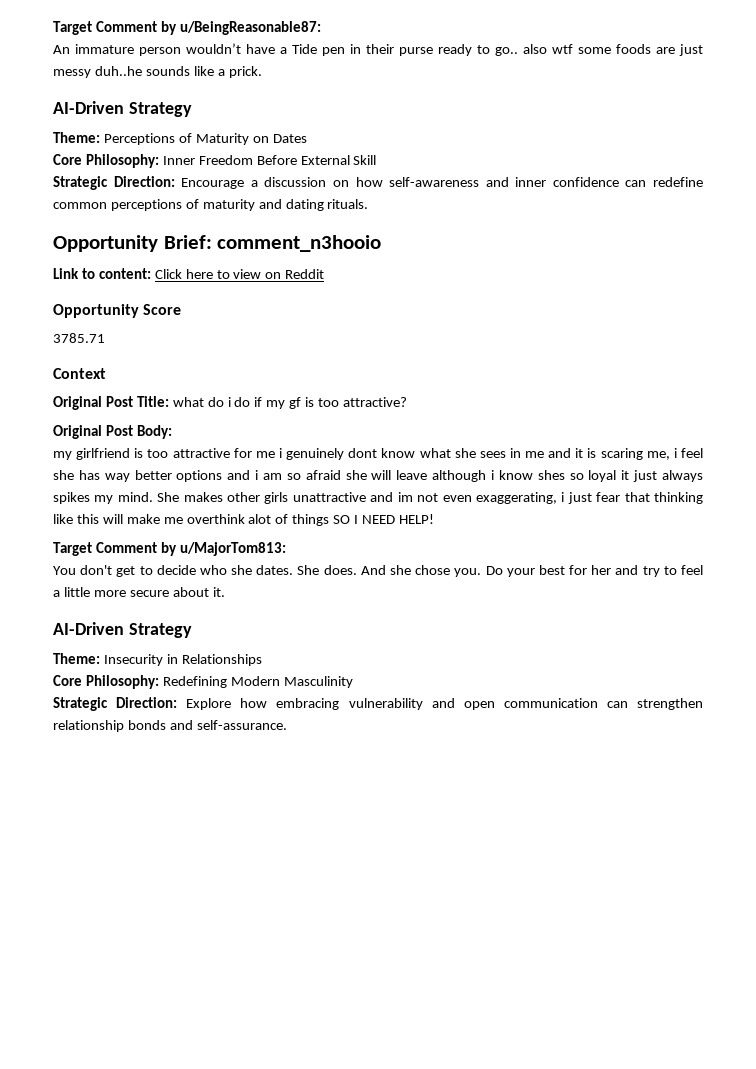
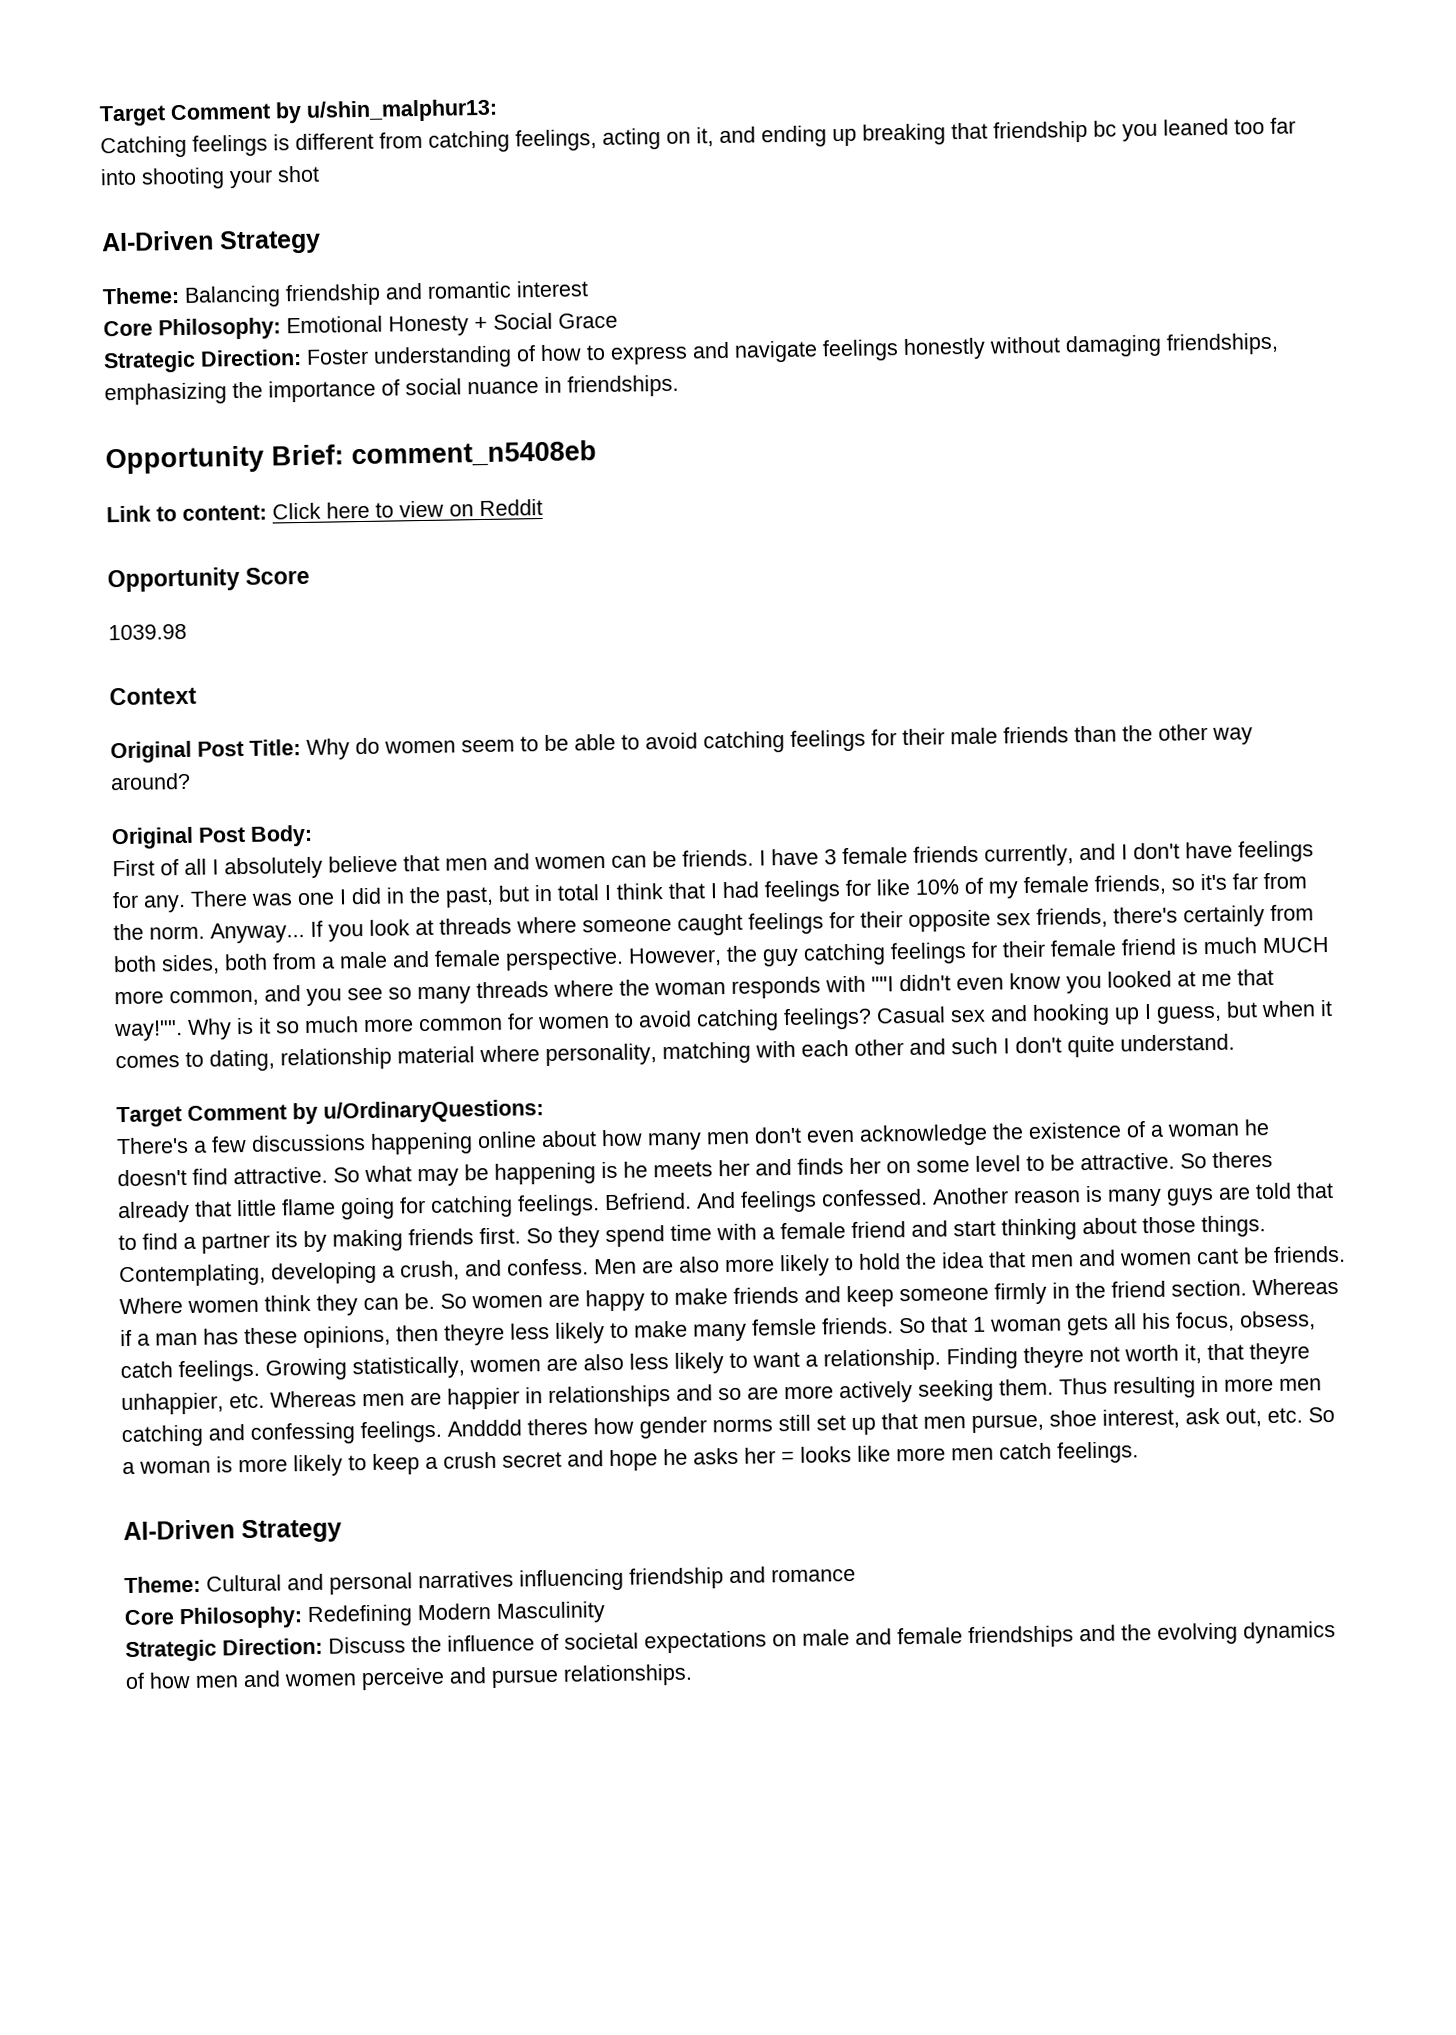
- Target Comment by u/BeingReasonable87:
- An immature person wouldn’t have a Tide pen in their purse ready to go.. also wtf some foods are just messy duh..he sounds like a prick.
+ Target Comment by u/shin_malphur13:
+ Catching feelings is different from catching feelings, acting on it, and ending up breaking that friendship bc you leaned too far into shooting your shot
  AI-Driven Strategy
- Theme: Perceptions of Maturity on Dates
- Core Philosophy: Inner Freedom Before External Skill
- Strategic Direction: Encourage a discussion on how self-awareness and inner confidence can redefine common perceptions of maturity and dating rituals.
+ Theme: Balancing friendship and romantic interest
+ Core Philosophy: Emotional Honesty + Social Grace
+ Strategic Direction: Foster understanding of how to express and navigate feelings honestly without damaging friendships, emphasizing the importance of social nuance in friendships.
- Opportunity Brief: comment_n3hooio
+ Opportunity Brief: comment_n5408eb
- 3785.71
+ 1039.98
- Original Post Title: what do i do if my gf is too attractive?
+ Original Post Title: Why do women seem to be able to avoid catching feelings for their male friends than the other way around?
  Original Post Body:
- my girlfriend is too attractive for me i genuinely dont know what she sees in me and it is scaring me, i feel she has way better options and i am so afraid she will leave although i know shes so loyal it just always spikes my mind. She makes other girls unattractive and im not even exaggerating, i just fear that thinking like this will make me overthink alot of things SO I NEED HELP!
- Target Comment by u/MajorTom813:
- You don't get to decide who she dates. She does. And she chose you. Do your best for her and try to feel a little more secure about it.
+ First of all I absolutely believe that men and women can be friends. I have 3 female friends currently, and I don't have feelings for any. There was one I did in the past, but in total I think that I had feelings for like 10% of my female friends, so it's far from the norm. Anyway... If you look at threads where someone caught feelings for their opposite sex friends, there's certainly from both sides, both from a male and female perspective. However, the guy catching feelings for their female friend is much MUCH more common, and you see so many threads where the woman responds with ""I didn't even know you looked at me that way!"". Why is it so much more common for women to avoid catching feelings? Casual sex and hooking up I guess, but when it comes to dating, relationship material where personality, matching with each other and such I don't quite understand.
+ Target Comment by u/OrdinaryQuestions:
+ There's a few discussions happening online about how many men don't even acknowledge the existence of a woman he doesn't find attractive. So what may be happening is he meets her and finds her on some level to be attractive. So theres already that little flame going for catching feelings. Befriend. And feelings confessed. Another reason is many guys are told that to find a partner its by making friends first. So they spend time with a female friend and start thinking about those things. Contemplating, developing a crush, and confess. Men are also more likely to hold the idea that men and women cant be friends. Where women think they can be. So women are happy to make friends and keep someone firmly in the friend section. Whereas if a man has these opinions, then theyre less likely to make many femsle friends. So that 1 woman gets all his focus, obsess, catch feelings. Growing statistically, women are also less likely to want a relationship. Finding theyre not worth it, that theyre unhappier, etc. Whereas men are happier in relationships and so are more actively seeking them. Thus resulting in more men catching and confessing feelings. Andddd theres how gender norms still set up that men pursue, shoe interest, ask out, etc. So a woman is more likely to keep a crush secret and hope he asks her = looks like more men catch feelings.
  AI-Driven Strategy
- Theme: Insecurity in Relationships
+ Theme: Cultural and personal narratives influencing friendship and romance
- Strategic Direction: Explore how embracing vulnerability and open communication can strengthen relationship bonds and self-assurance.
+ Strategic Direction: Discuss the influence of societal expectations on male and female friendships and the evolving dynamics of how men and women perceive and pursue relationships.

